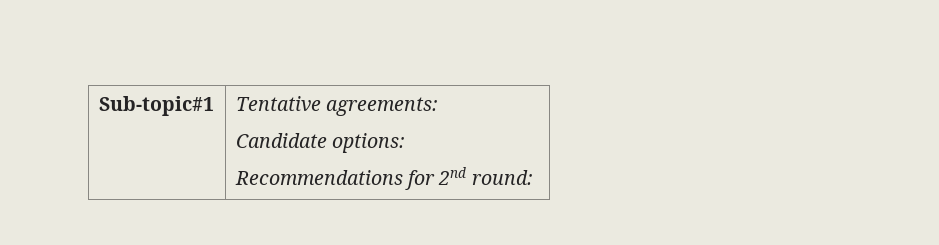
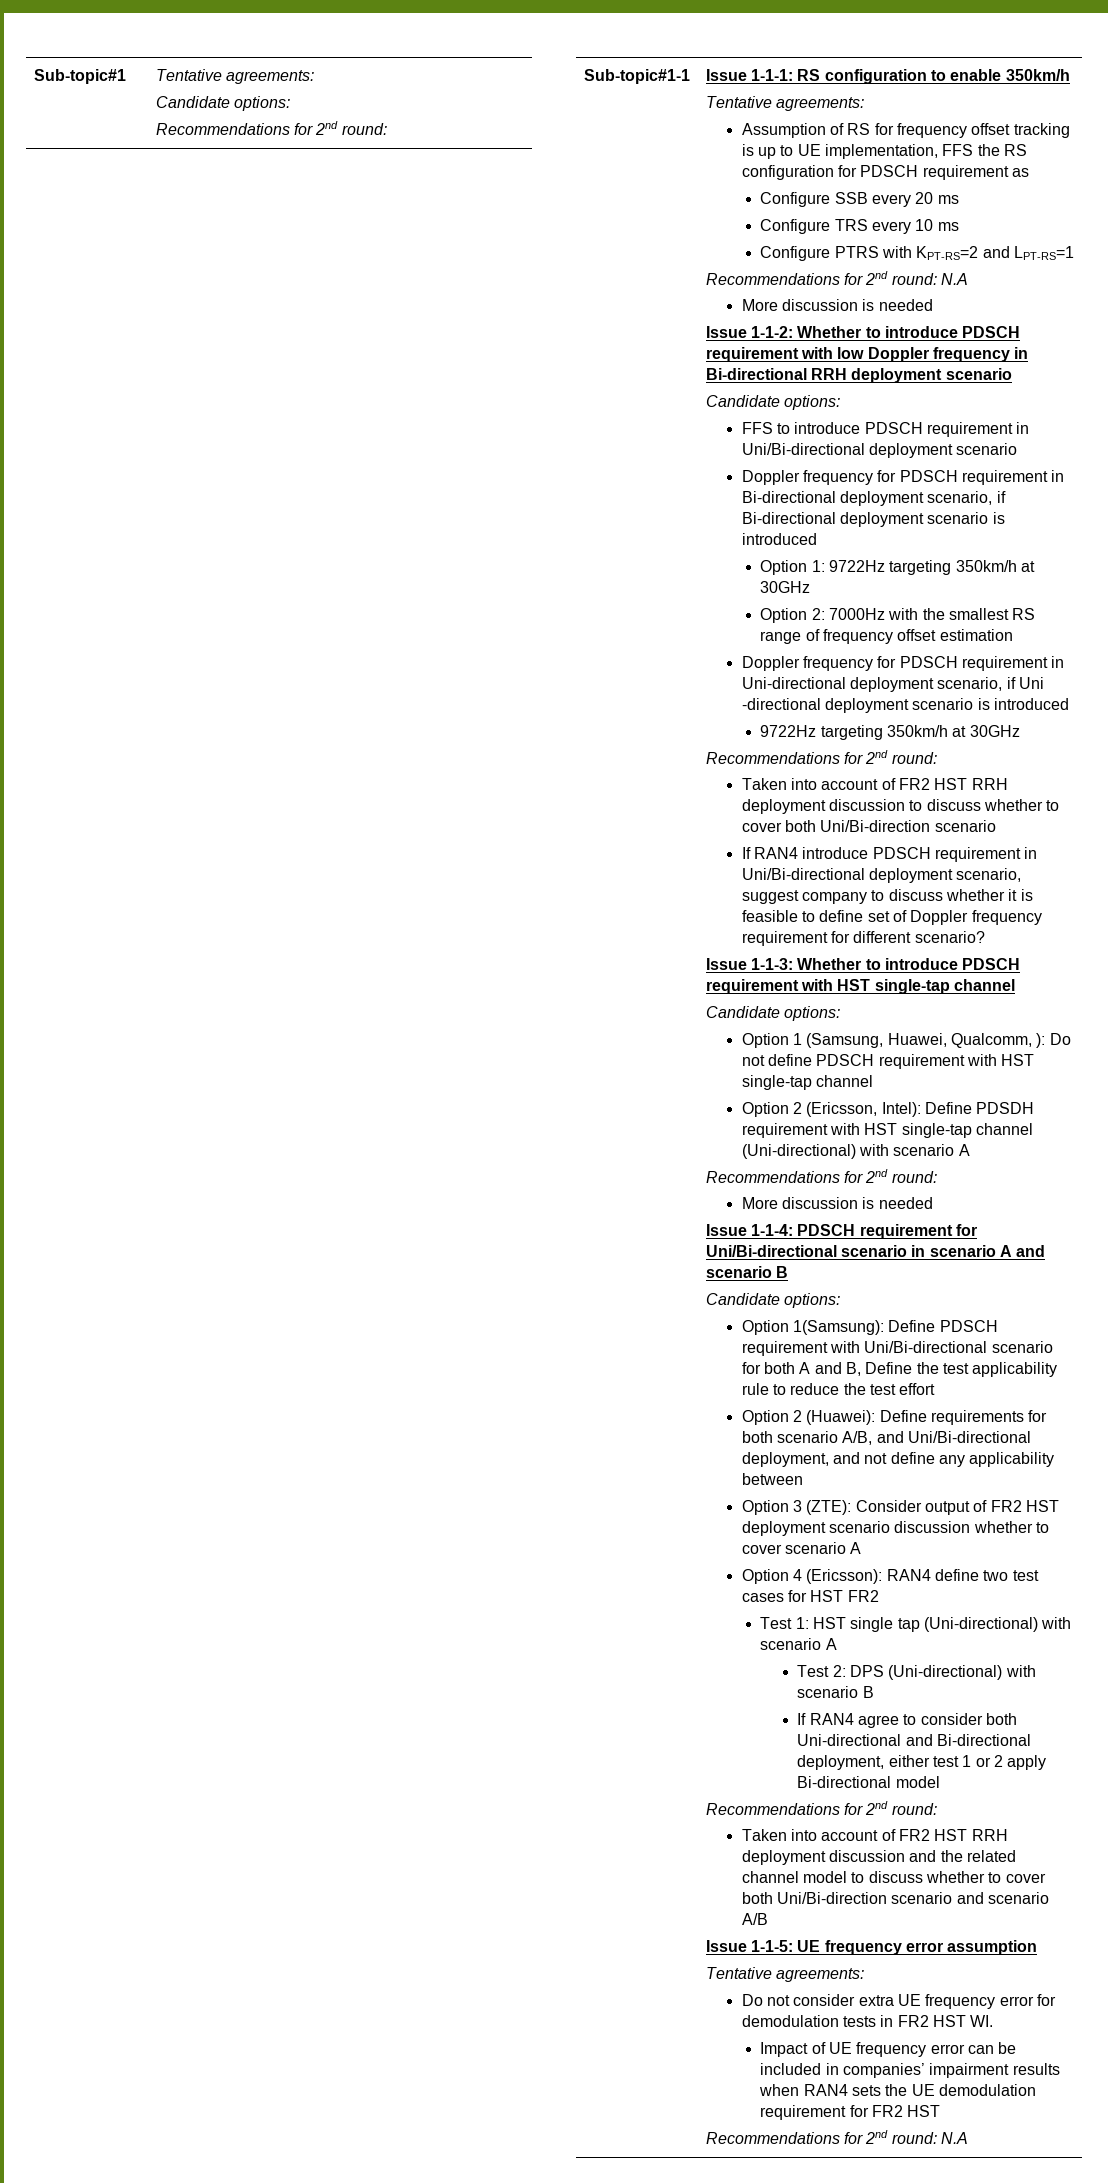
+ Sub-topic#1-1 | Issue 1-1-1: RS configuration to enable 350km/h
+ Tentative agreements:
+ Assumption of RS for frequency offset tracking is up to UE implementation, FFS the RS configuration for PDSCH requirement as
+ Configure SSB every 20 ms
+ Configure TRS every 10 ms
+ Configure PTRS with KPT-RS=2 and LPT-RS=1
+ Recommendations for 2nd round: N.A
+ More discussion is needed
+ Issue 1-1-2: Whether to introduce PDSCH requirement with low Doppler frequency in Bi-directional RRH deployment scenario
+ Candidate options:
+ FFS to introduce PDSCH requirement in Uni/Bi-directional deployment scenario
+ Doppler frequency for PDSCH requirement in Bi-directional deployment scenario, if Bi-directional deployment scenario is introduced
+ Option 1: 9722Hz targeting 350km/h at 30GHz
+ Option 2: 7000Hz with the smallest RS range of frequency offset estimation
+ Doppler frequency for PDSCH requirement in Uni-directional deployment scenario, if Uni -directional deployment scenario is introduced
+ 9722Hz targeting 350km/h at 30GHz
+ Recommendations for 2nd round:
+ Taken into account of FR2 HST RRH deployment discussion to discuss whether to cover both Uni/Bi-direction scenario
+ If RAN4 introduce PDSCH requirement in Uni/Bi-directional deployment scenario, suggest company to discuss whether it is feasible to define set of Doppler frequency requirement for different scenario?
+ Issue 1-1-3: Whether to introduce PDSCH requirement with HST single-tap channel
+ Candidate options:
+ Option 1 (Samsung, Huawei, Qualcomm, ): Do not define PDSCH requirement with HST single-tap channel
+ Option 2 (Ericsson, Intel): Define PDSDH requirement with HST single-tap channel (Uni-directional) with scenario A
+ Recommendations for 2nd round:
+ More discussion is needed
+ Issue 1-1-4: PDSCH requirement for Uni/Bi-directional scenario in scenario A and scenario B
+ Candidate options:
+ Option 1(Samsung): Define PDSCH requirement with Uni/Bi-directional scenario for both A and B, Define the test applicability rule to reduce the test effort
+ Option 2 (Huawei): Define requirements for both scenario A/B, and Uni/Bi-directional deployment, and not define any applicability between
+ Option 3 (ZTE): Consider output of FR2 HST deployment scenario discussion whether to cover scenario A
+ Option 4 (Ericsson): RAN4 define two test cases for HST FR2
+ Test 1: HST single tap (Uni-directional) with scenario A
+ Test 2: DPS (Uni-directional) with scenario B
+ If RAN4 agree to consider both Uni-directional and Bi-directional deployment, either test 1 or 2 apply Bi-directional model
+ Recommendations for 2nd round:
+ Taken into account of FR2 HST RRH deployment discussion and the related channel model to discuss whether to cover both Uni/Bi-direction scenario and scenario A/B
+ Issue 1-1-5: UE frequency error assumption
+ Tentative agreements:
+ Do not consider extra UE frequency error for demodulation tests in FR2 HST WI.
+ Impact of UE frequency error can be included in companies’ impairment results when RAN4 sets the UE demodulation requirement for FR2 HST
+ Recommendations for 2nd round: N.A

